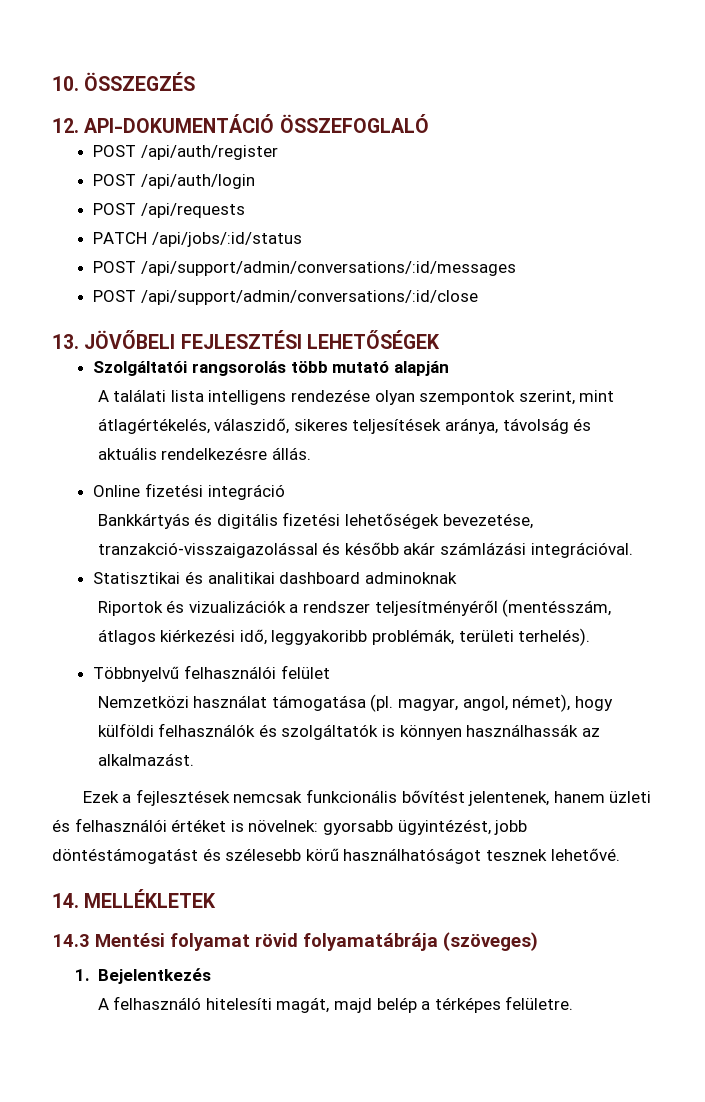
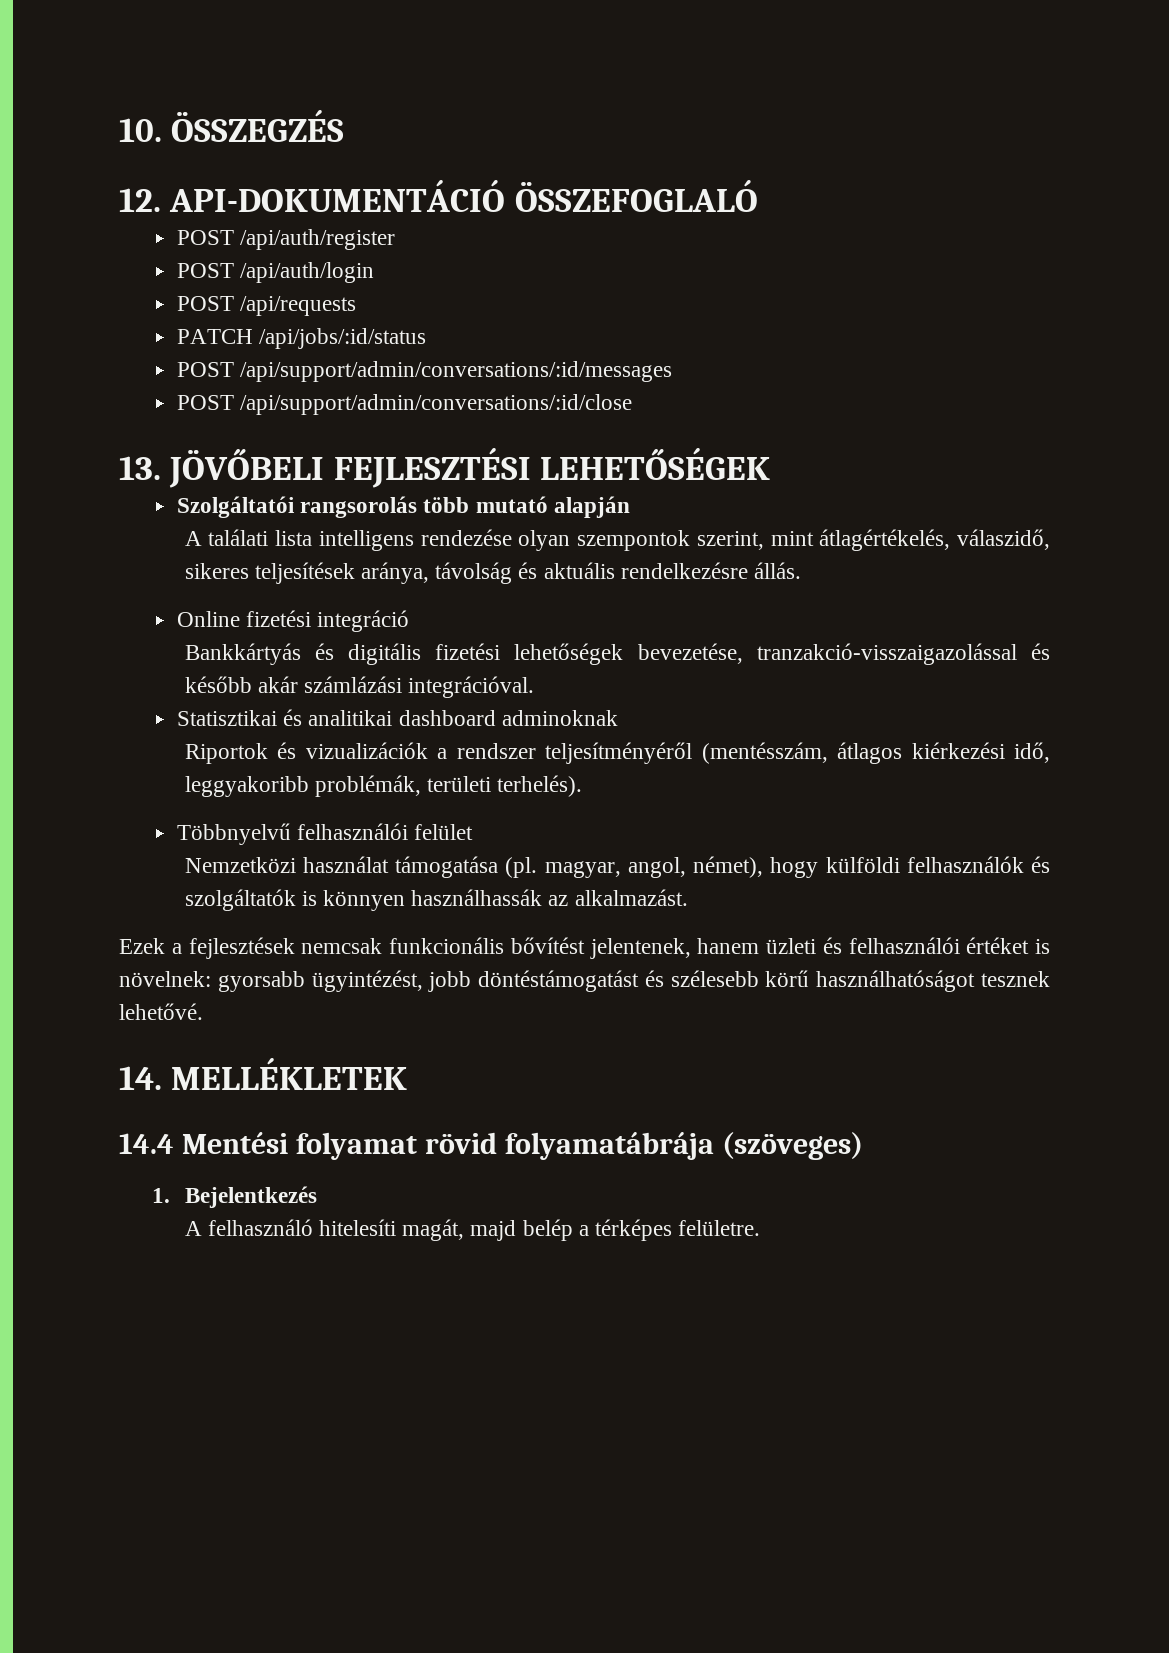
- 14.3 Mentési folyamat rövid folyamatábrája (szöveges)
+ 14.4 Mentési folyamat rövid folyamatábrája (szöveges)

